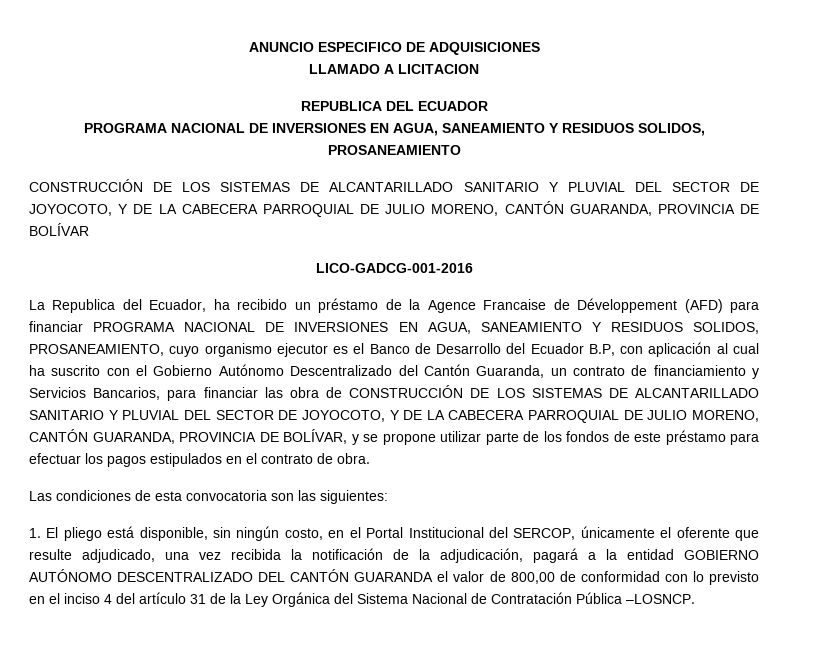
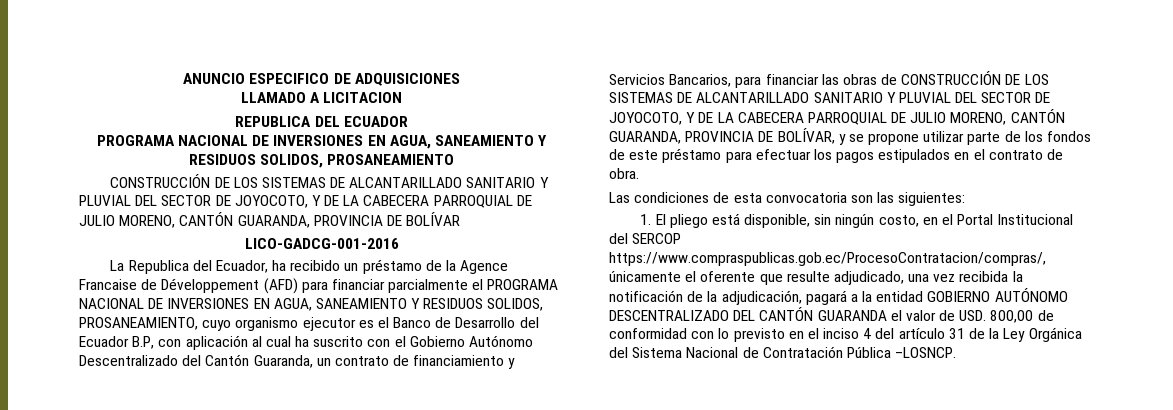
- La Republica del Ecuador, ha recibido un préstamo de la Agence Francaise de Développement (AFD) para financiar PROGRAMA NACIONAL DE INVERSIONES EN AGUA, SANEAMIENTO Y RESIDUOS SOLIDOS, PROSANEAMIENTO, cuyo organismo ejecutor es el Banco de Desarrollo del Ecuador B.P, con aplicación al cual ha suscrito con el Gobierno Autónomo Descentralizado del Cantón Guaranda, un contrato de financiamiento y Servicios Bancarios, para financiar las obra de CONSTRUCCIÓN DE LOS SISTEMAS DE ALCANTARILLADO SANITARIO Y PLUVIAL DEL SECTOR DE JOYOCOTO, Y DE LA CABECERA PARROQUIAL DE JULIO MORENO, CANTÓN GUARANDA, PROVINCIA DE BOLÍVAR, y se propone utilizar parte de los fondos de este préstamo para efectuar los pagos estipulados en el contrato de obra.
+ La Republica del Ecuador, ha recibido un préstamo de la Agence Francaise de Développement (AFD) para financiar parcialmente el PROGRAMA NACIONAL DE INVERSIONES EN AGUA, SANEAMIENTO Y RESIDUOS SOLIDOS, PROSANEAMIENTO, cuyo organismo ejecutor es el Banco de Desarrollo del Ecuador B.P, con aplicación al cual ha suscrito con el Gobierno Autónomo Descentralizado del Cantón Guaranda, un contrato de financiamiento y Servicios Bancarios, para financiar las obras de CONSTRUCCIÓN DE LOS SISTEMAS DE ALCANTARILLADO SANITARIO Y PLUVIAL DEL SECTOR DE JOYOCOTO, Y DE LA CABECERA PARROQUIAL DE JULIO MORENO, CANTÓN GUARANDA, PROVINCIA DE BOLÍVAR, y se propone utilizar parte de los fondos de este préstamo para efectuar los pagos estipulados en el contrato de obra.
- 1. El pliego está disponible, sin ningún costo, en el Portal Institucional del SERCOP, únicamente el oferente que resulte adjudicado, una vez recibida la notificación de la adjudicación, pagará a la entidad GOBIERNO AUTÓNOMO DESCENTRALIZADO DEL CANTÓN GUARANDA el valor de 800,00 de conformidad con lo previsto en el inciso 4 del artículo 31 de la Ley Orgánica del Sistema Nacional de Contratación Pública –LOSNCP.
+ 1. El pliego está disponible, sin ningún costo, en el Portal Institucional del SERCOP https://www.compraspublicas.gob.ec/ProcesoContratacion/compras/, únicamente el oferente que resulte adjudicado, una vez recibida la notificación de la adjudicación, pagará a la entidad GOBIERNO AUTÓNOMO DESCENTRALIZADO DEL CANTÓN GUARANDA el valor de USD. 800,00 de conformidad con lo previsto en el inciso 4 del artículo 31 de la Ley Orgánica del Sistema Nacional de Contratación Pública –LOSNCP.

